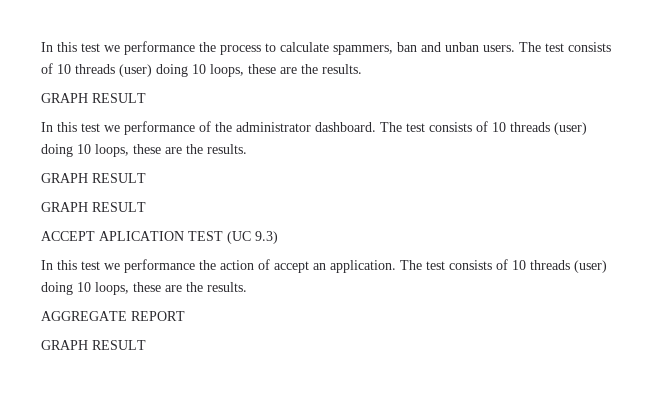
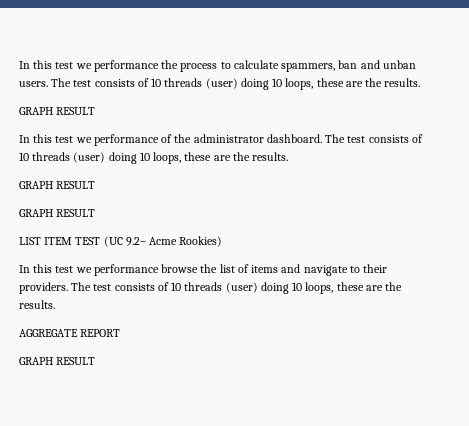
- ACCEPT APLICATION TEST (UC 9.3)
- In this test we performance the action of accept an application.
+ LIST ITEM TEST (UC 9.2– Acme Rookies)
+ In this test we performance browse the list of items and navigate to their providers.

